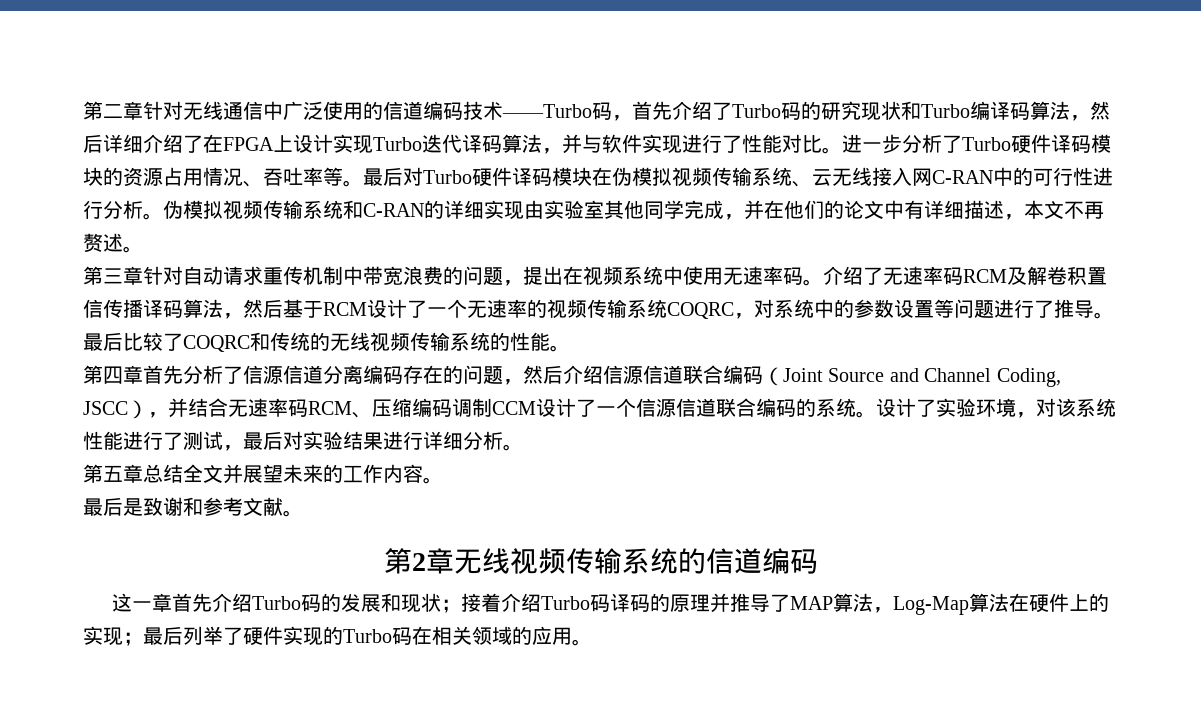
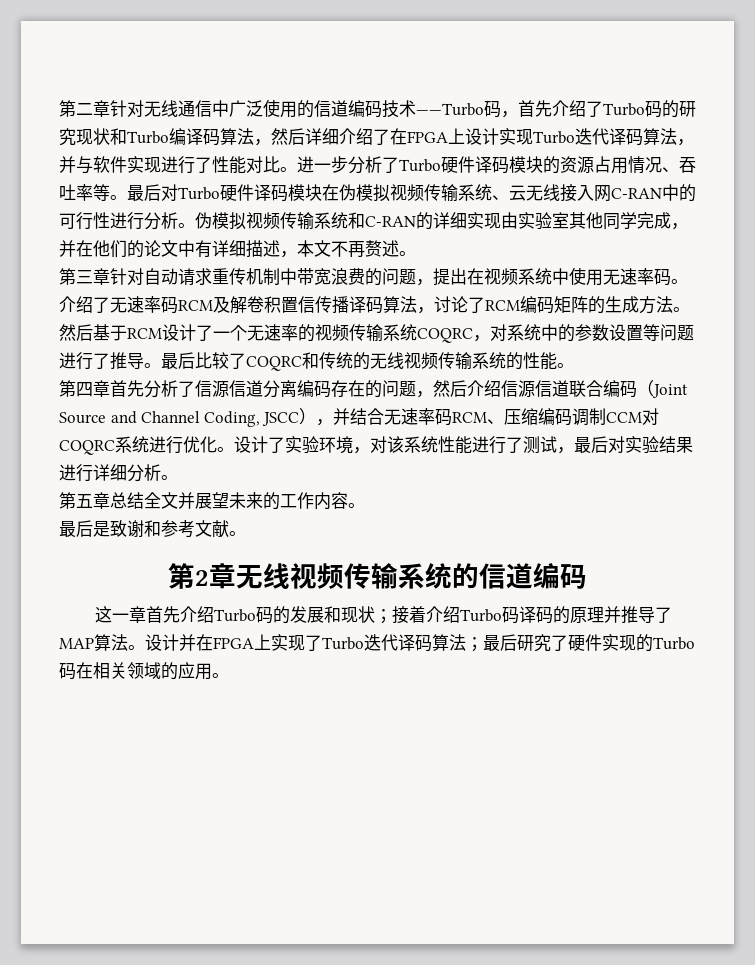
- 介绍了无速率码RCM及解卷积置信传播译码算法，然后基于RCM设计了一个无速率的视频传输系统COQRC，对系统中的参数设置等问题进行了推导。
+ 介绍了无速率码RCM及解卷积置信传播译码算法，讨论了RCM编码矩阵的生成方法。然后基于RCM设计了一个无速率的视频传输系统COQRC，对系统中的参数设置等问题进行了推导。
- 第四章首先分析了信源信道分离编码存在的问题，然后介绍信源信道联合编码（Joint Source and Channel Coding, JSCC），并结合无速率码RCM、压缩编码调制CCM设计了一个信源信道联合编码的系统。
+ 第四章首先分析了信源信道分离编码存在的问题，然后介绍信源信道联合编码（Joint Source and Channel Coding, JSCC），并结合无速率码RCM、压缩编码调制CCM对COQRC系统进行优化。
- 这一章首先介绍Turbo码的发展和现状；接着介绍Turbo码译码的原理并推导了MAP算法，Log-Map算法在硬件上的实现；最后列举了硬件实现的Turbo码在相关领域的应用。
+ 这一章首先介绍Turbo码的发展和现状；接着介绍Turbo码译码的原理并推导了MAP算法。设计并在FPGA上实现了Turbo迭代译码算法；最后研究了硬件实现的Turbo码在相关领域的应用。

